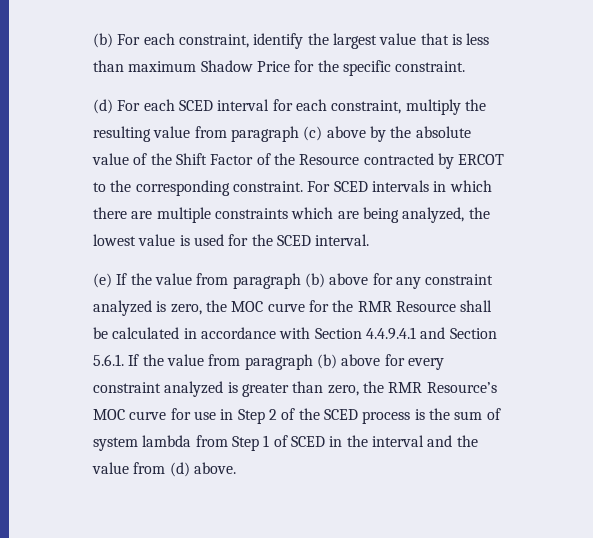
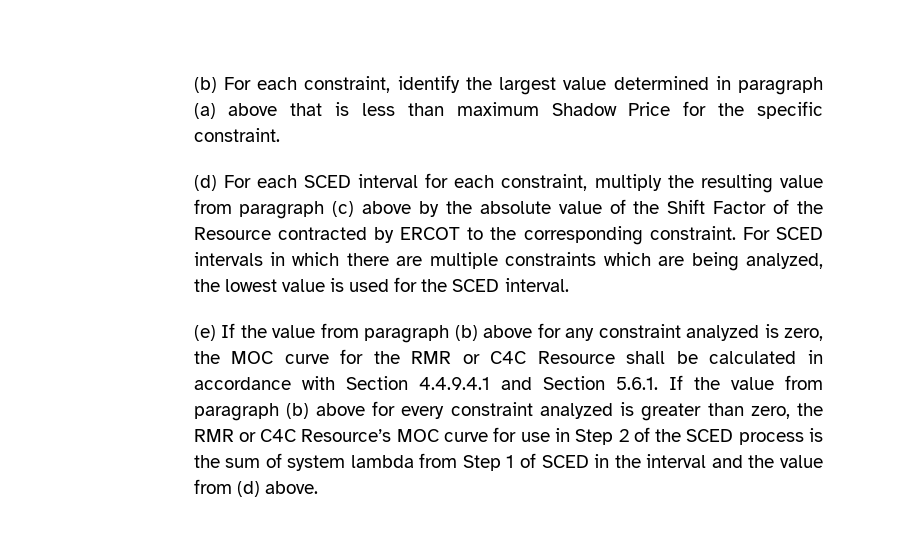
- (b) For each constraint, identify the largest value that is less than maximum Shadow Price for the specific constraint.
+ (b) For each constraint, identify the largest value determined in paragraph (a) above that is less than maximum Shadow Price for the specific constraint.
- (e) If the value from paragraph (b) above for any constraint analyzed is zero, the MOC curve for the RMR Resource shall be calculated in accordance with Section 4.4.9.4.1 and Section 5.6.1. If the value from paragraph (b) above for every constraint analyzed is greater than zero, the RMR Resource’s MOC curve for use in Step 2 of the SCED process is the sum of system lambda from Step 1 of SCED in the interval and the value from (d) above.
+ (e) If the value from paragraph (b) above for any constraint analyzed is zero, the MOC curve for the RMR or C4C Resource shall be calculated in accordance with Section 4.4.9.4.1 and Section 5.6.1. If the value from paragraph (b) above for every constraint analyzed is greater than zero, the RMR or C4C Resource’s MOC curve for use in Step 2 of the SCED process is the sum of system lambda from Step 1 of SCED in the interval and the value from (d) above.

